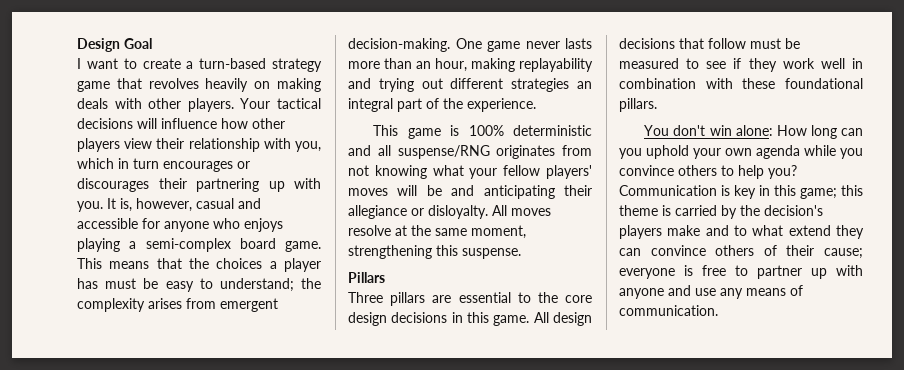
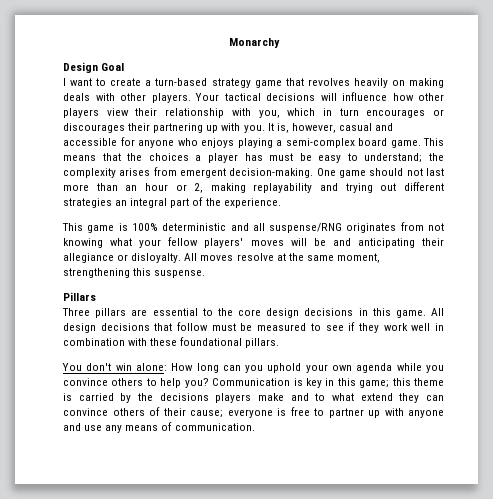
+ Monarchy
- One game never lasts more than an hour, making replayability and trying out different strategies an integral part of the experience.
+ One game should not last more than an hour or 2, making replayability and trying out different strategies an integral part of the experience.
- Communication is key in this game; this theme is carried by the decision's players make and to what extend they can convince others of their cause; everyone is free to partner up with anyone and use any means of communication.
+ Communication is key in this game; this theme is carried by the decisions players make and to what extend they can convince others of their cause; everyone is free to partner up with anyone and use any means of communication.

